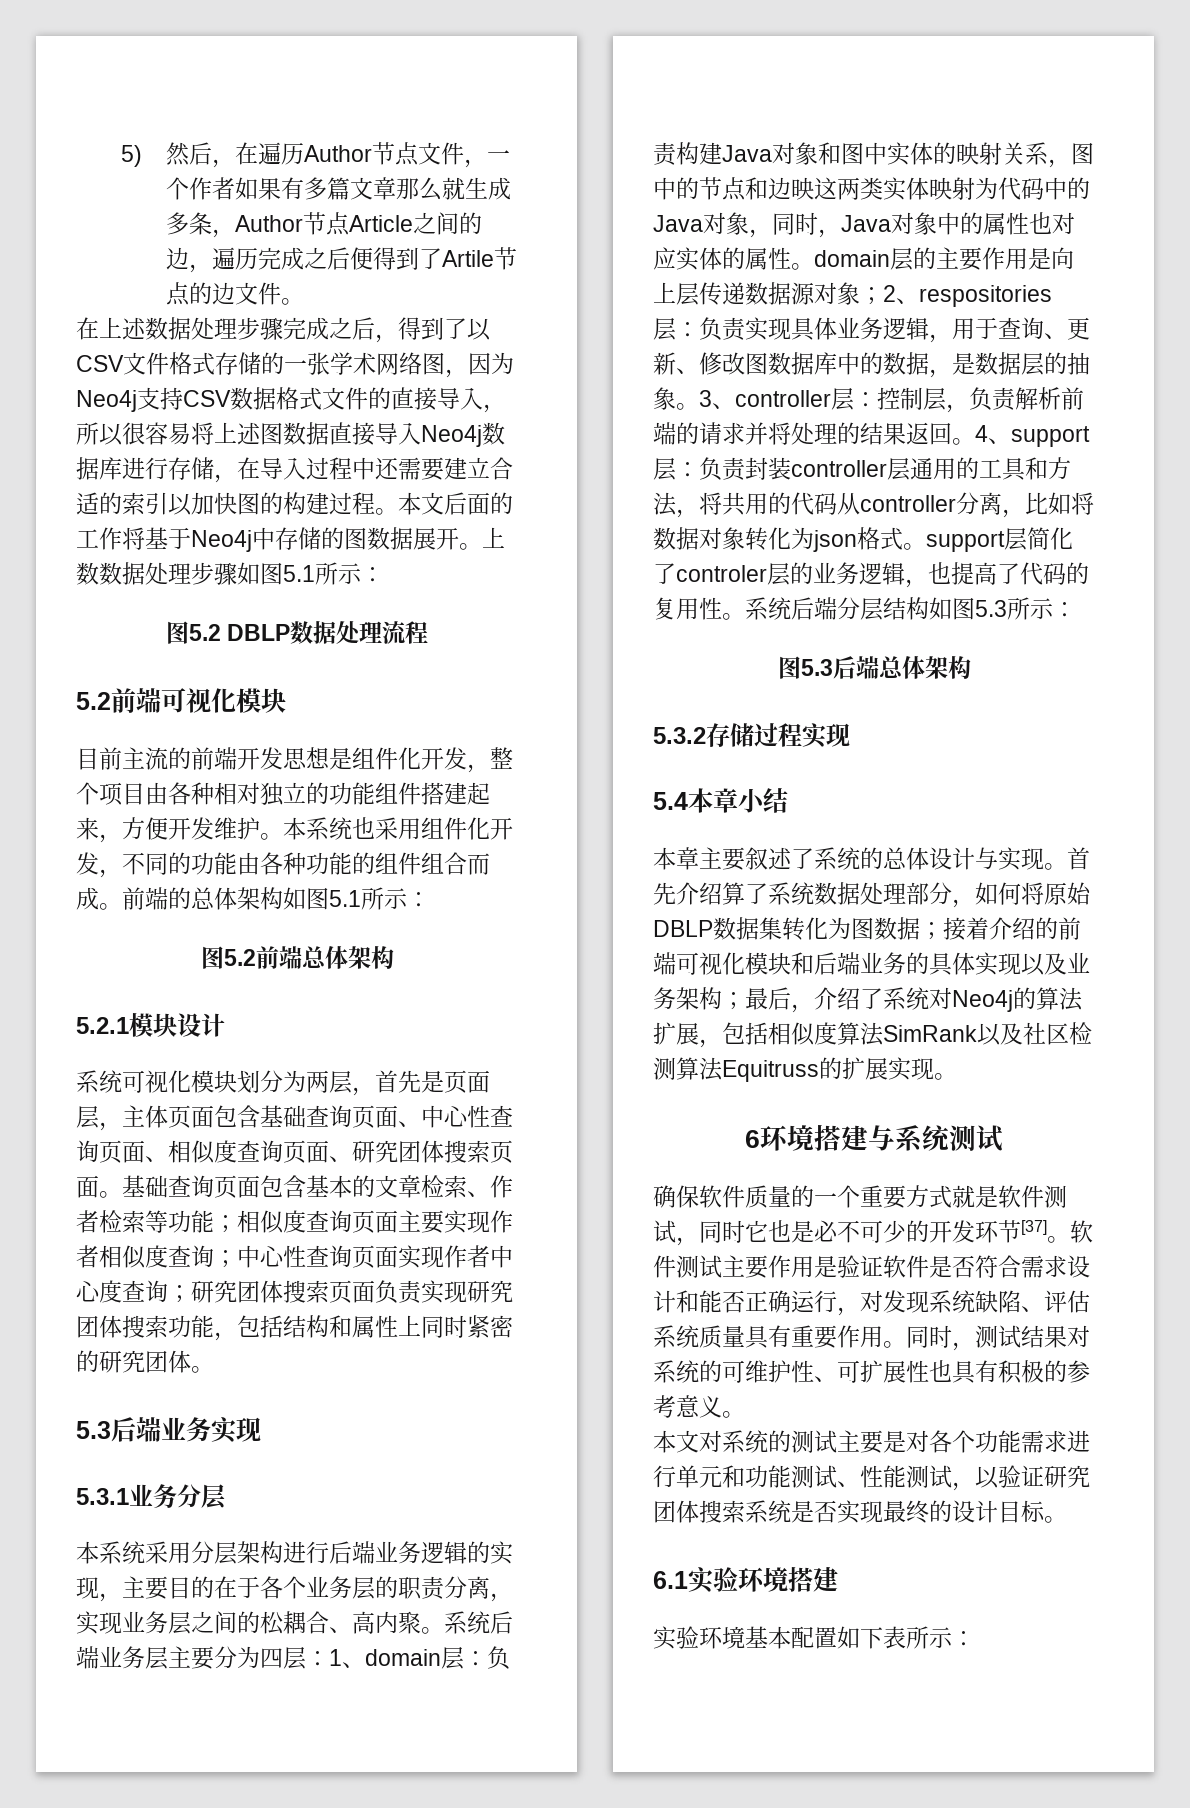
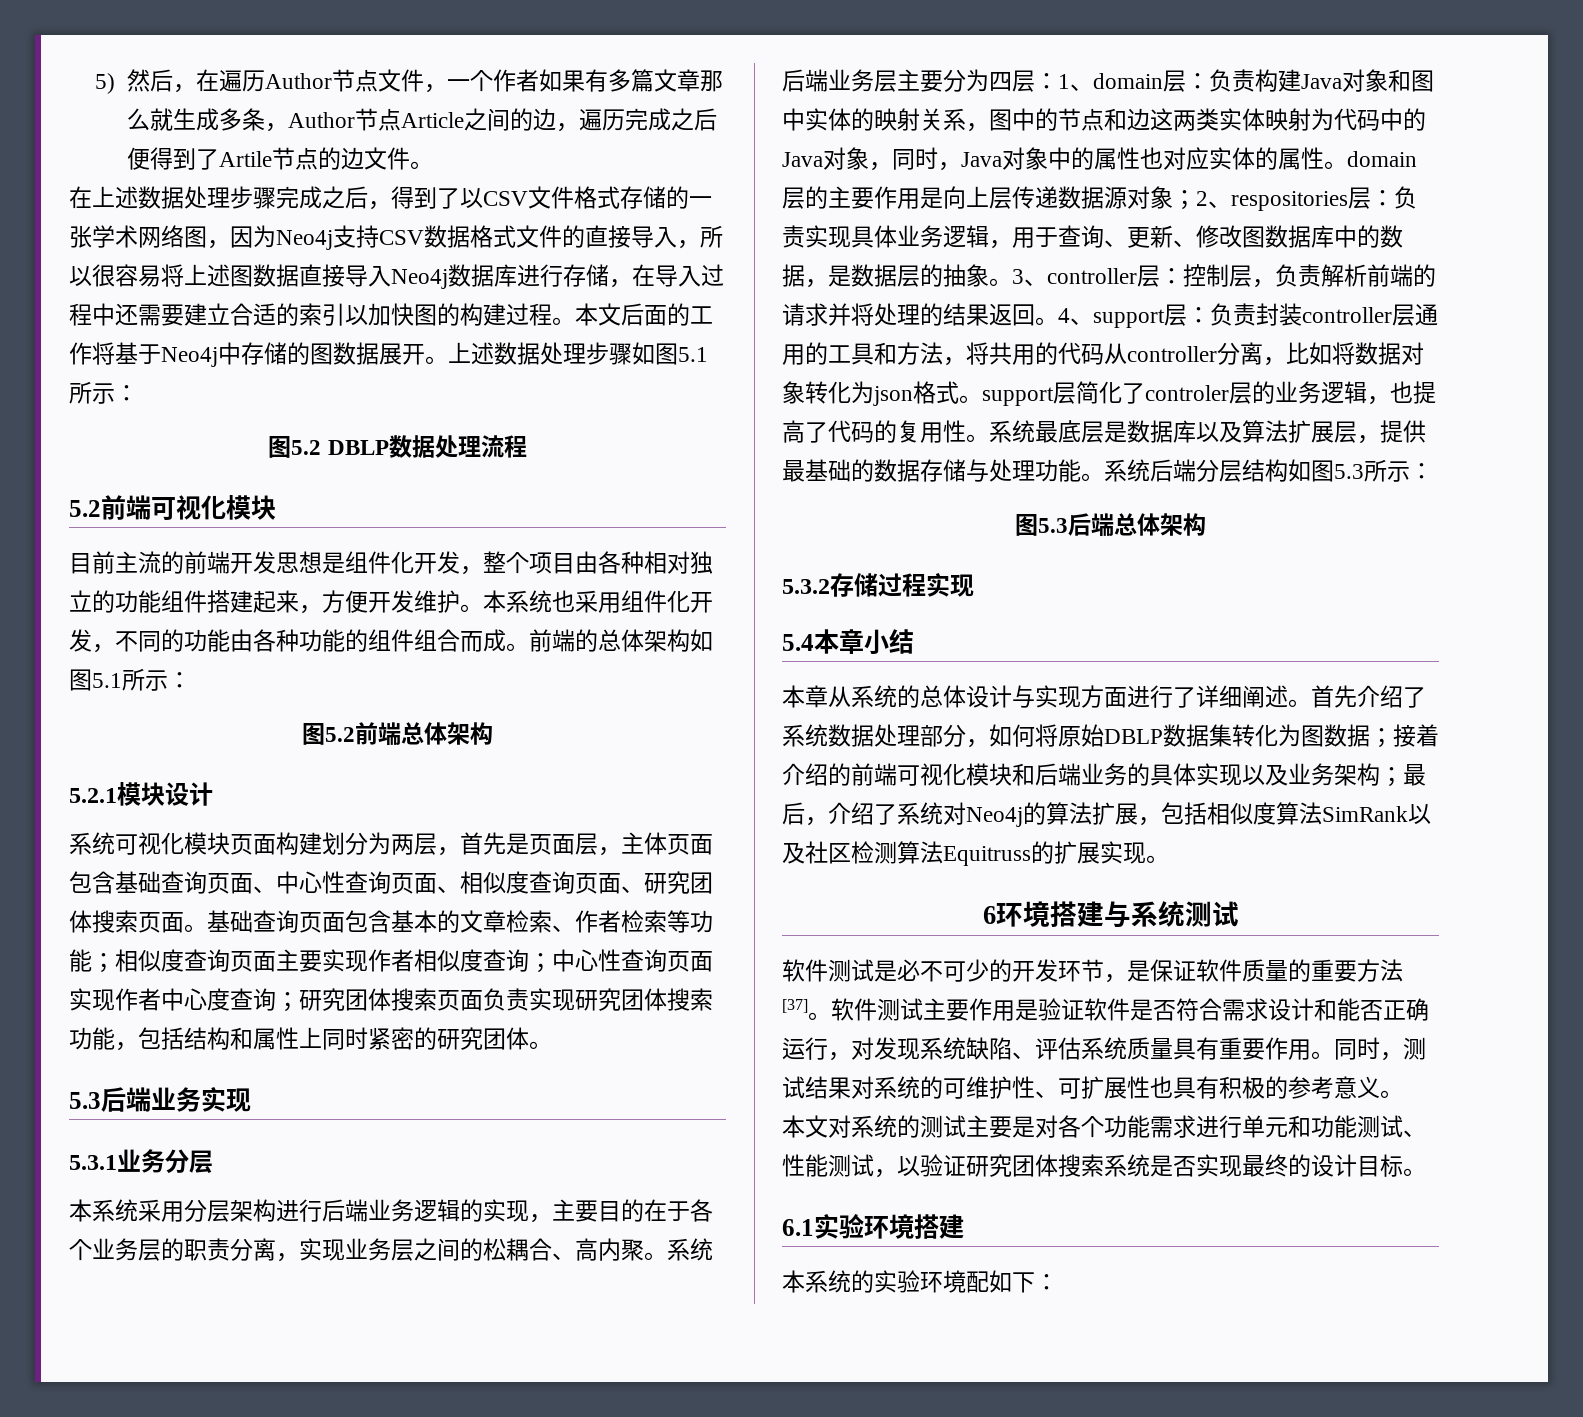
- 上数数据处理步骤如图5.1所示：
+ 上述数据处理步骤如图5.1所示：
- 系统可视化模块划分为两层，首先是页面层，主体页面包含基础查询页面、中心性查询页面、相似度查询页面、研究团体搜索页面。
+ 系统可视化模块页面构建划分为两层，首先是页面层，主体页面包含基础查询页面、中心性查询页面、相似度查询页面、研究团体搜索页面。
- 负责构建Java对象和图中实体的映射关系，图中的节点和边映这两类实体映射为代码中的Java对象，同时，Java对象中的属性也对应实体的属性。domain层的主要作用是向上层传递数据源对象；
+ 负责构建Java对象和图中实体的映射关系，图中的节点和边这两类实体映射为代码中的Java对象，同时，Java对象中的属性也对应实体的属性。domain层的主要作用是向上层传递数据源对象；
- 系统后端分层结构如图5.3所示：
+ 系统最底层是数据库以及算法扩展层，提供最基础的数据存储与处理功能。系统后端分层结构如图5.3所示：
- 本章主要叙述了系统的总体设计与实现。
+ 本章从系统的总体设计与实现方面进行了详细阐述。
- 首先介绍算了系统数据处理部分，如何将原始DBLP数据集转化为图数据；接着介绍的前端可视化模块和后端业务的具体实现以及业务架构；最后，介绍了系统对Neo4j的算法扩展，包括相似度算法SimRank以及社区检测算法Equitruss的扩展实现。
+ 首先介绍了系统数据处理部分，如何将原始DBLP数据集转化为图数据；接着介绍的前端可视化模块和后端业务的具体实现以及业务架构；最后，介绍了系统对Neo4j的算法扩展，包括相似度算法SimRank以及社区检测算法Equitruss的扩展实现。
- 确保软件质量的一个重要方式就是软件测试，同时它也是必不可少的开发环节[37]。
+ 软件测试是必不可少的开发环节，是保证软件质量的重要方法[37]。
- 实验环境基本配置如下表所示：
+ 本系统的实验环境配如下：

